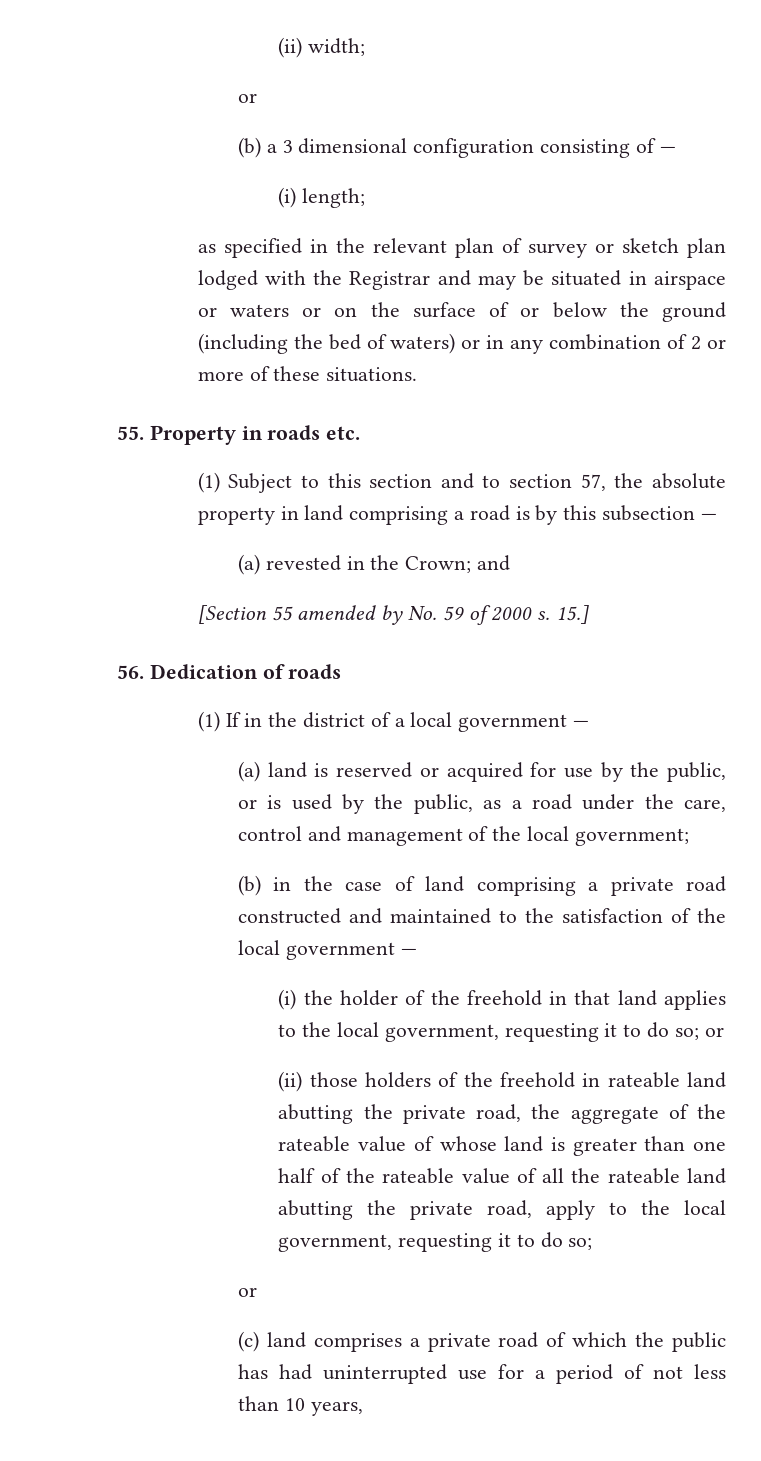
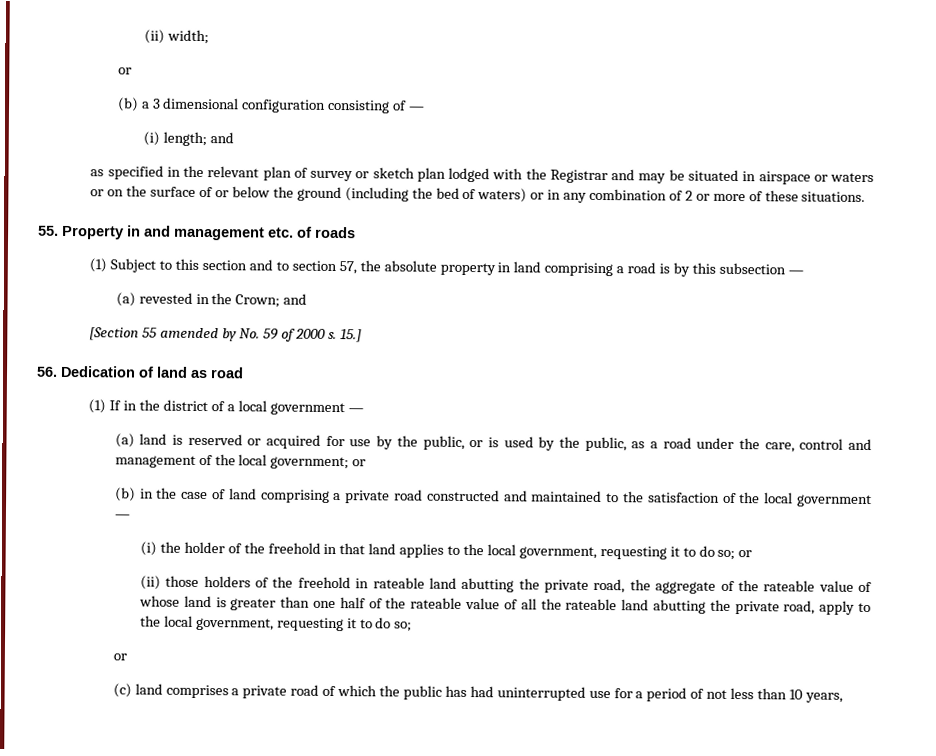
- (i) length;
+ (i) length; and
- 55. Property in roads etc.
+ 55. Property in and management etc. of roads
- 56. Dedication of roads
+ 56. Dedication of land as road
- (a) land is reserved or acquired for use by the public, or is used by the public, as a road under the care, control and management of the local government;
+ (a) land is reserved or acquired for use by the public, or is used by the public, as a road under the care, control and management of the local government; or

